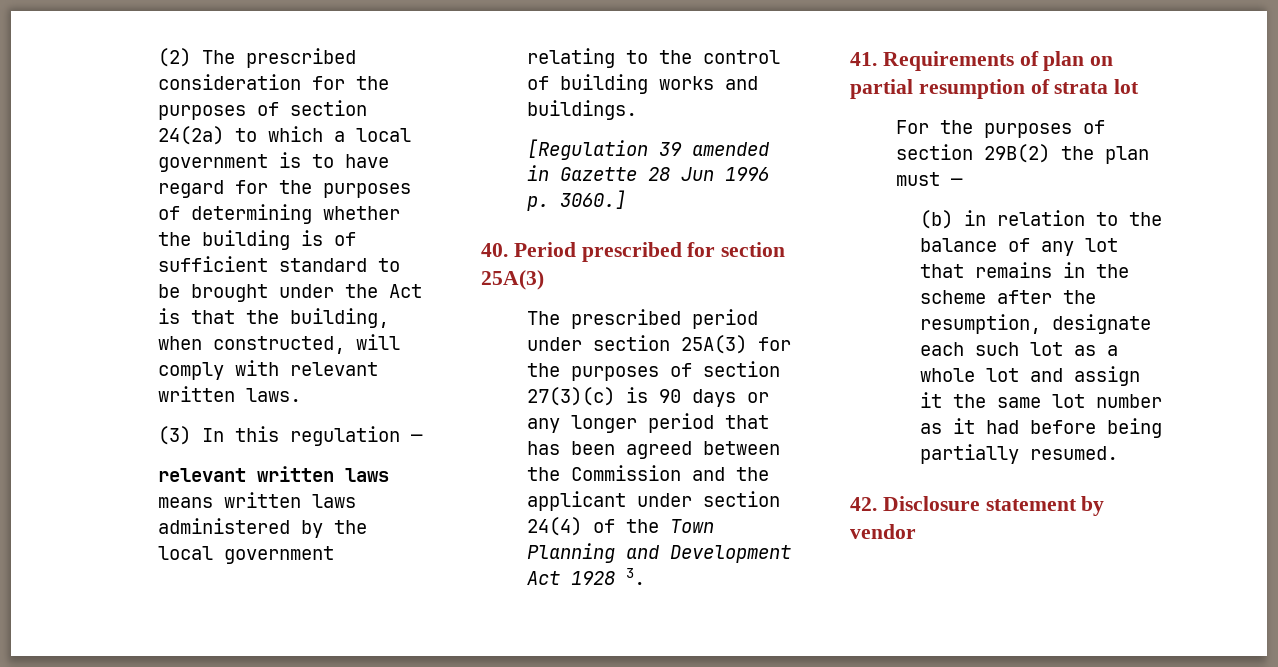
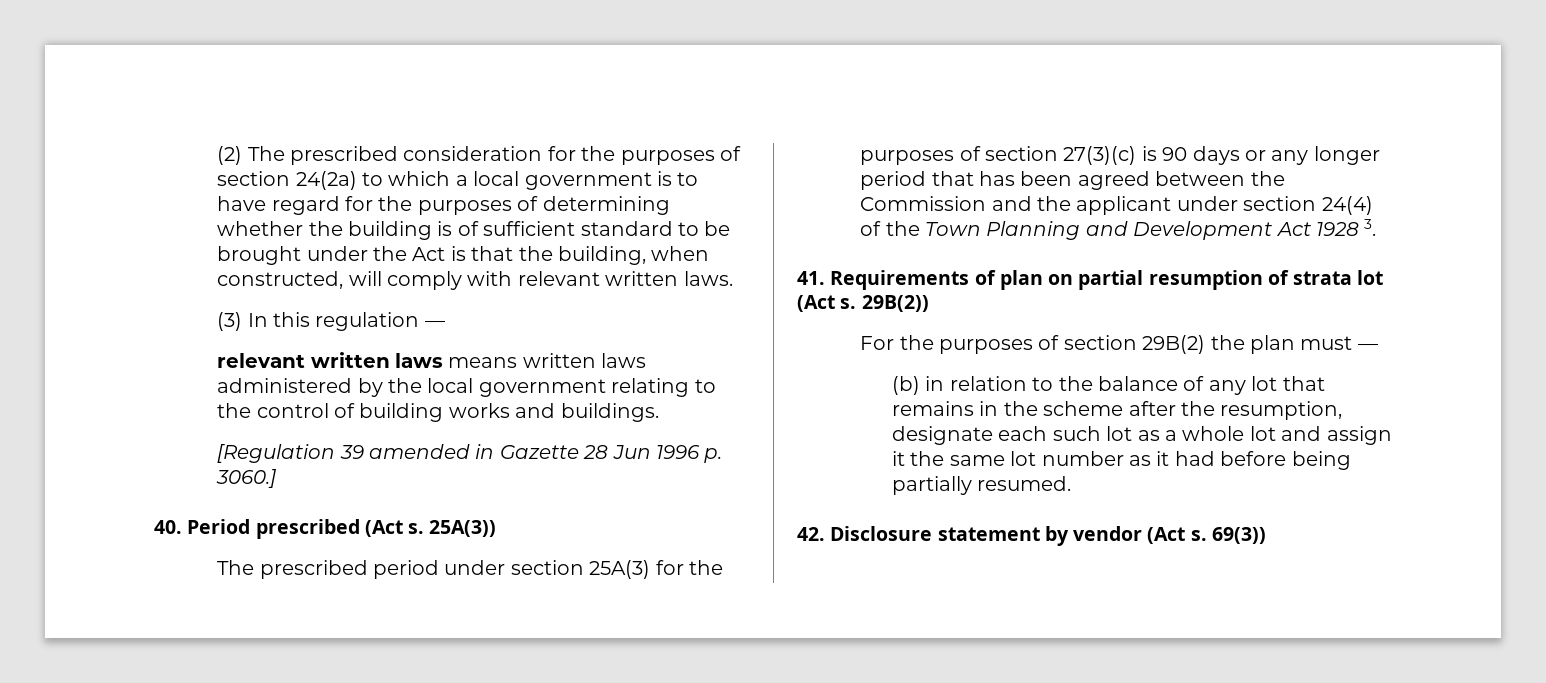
- 40. Period prescribed for section 25A(3)
+ 40. Period prescribed (Act s. 25A(3))
- 41. Requirements of plan on partial resumption of strata lot
+ 41. Requirements of plan on partial resumption of strata lot (Act s. 29B(2))
- 42. Disclosure statement by vendor
+ 42. Disclosure statement by vendor (Act s. 69(3))

